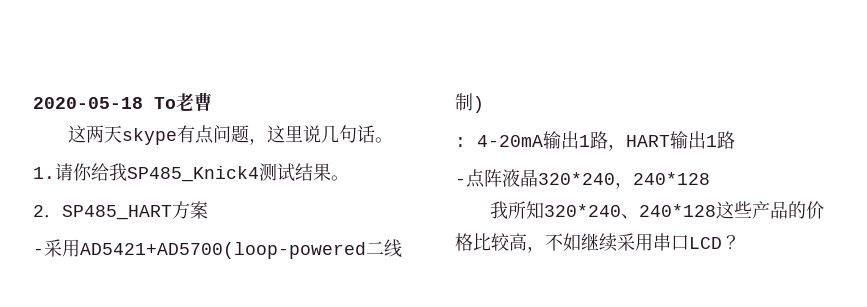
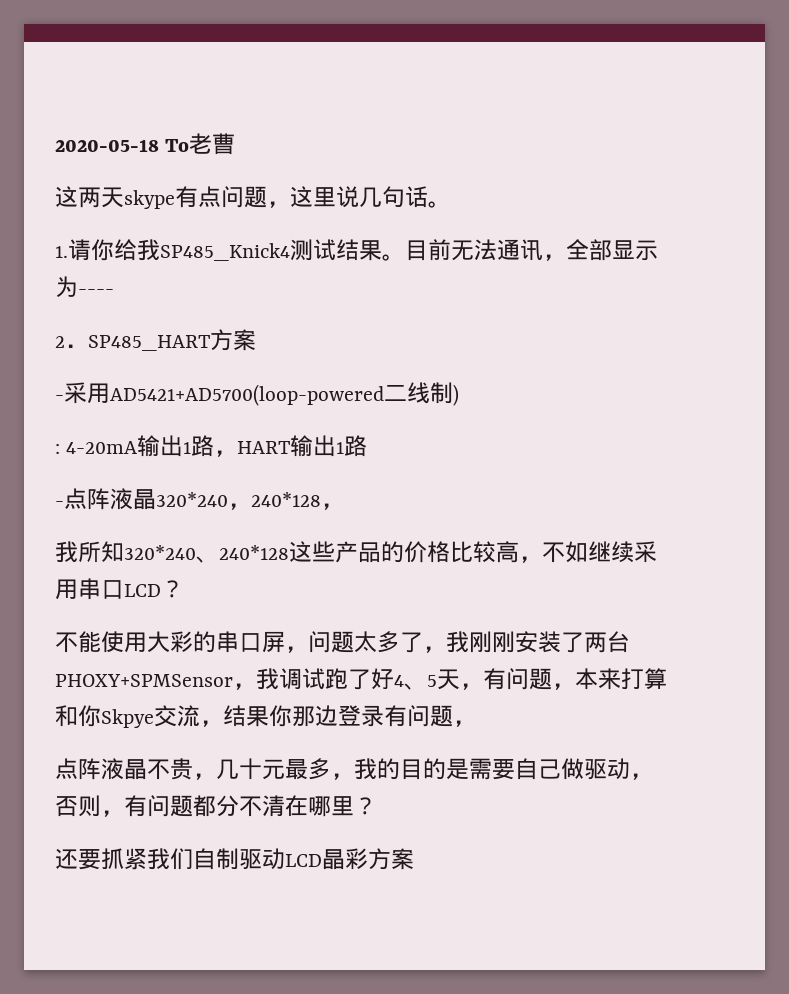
+ 目前无法通讯，全部显示为----
- -点阵液晶320*240，240*128
+ -点阵液晶320*240，240*128，
+ 不能使用大彩的串口屏，问题太多了，我刚刚安装了两台PHOXY+SPMSensor，我调试跑了好4、5天，有问题，本来打算和你Skpye交流，结果你那边登录有问题，
+ 点阵液晶不贵，几十元最多，我的目的是需要自己做驱动，否则，有问题都分不清在哪里？
+ 还要抓紧我们自制驱动LCD晶彩方案

